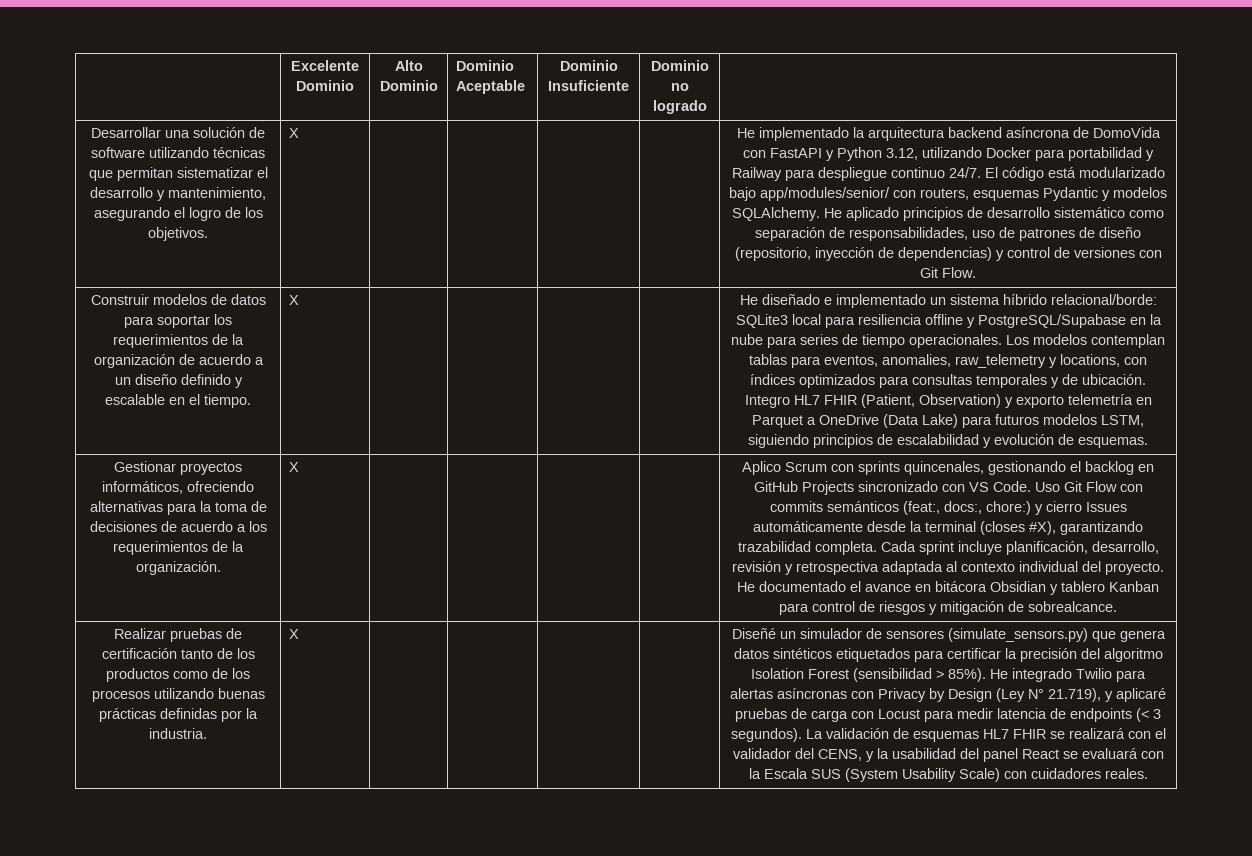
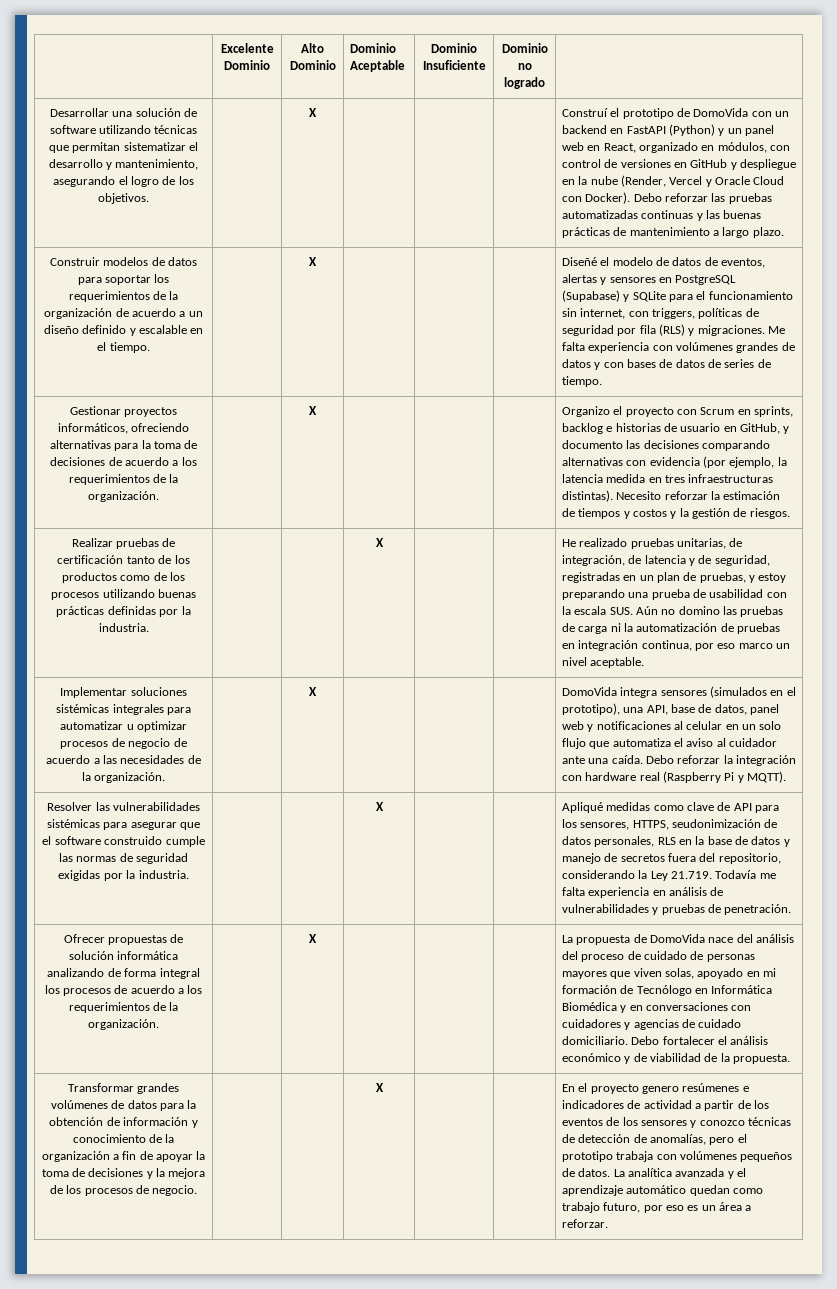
- X | | | | | He implementado la arquitectura backend asíncrona de DomoVida con FastAPI y Python 3.12, utilizando Docker para portabilidad y Railway para despliegue continuo 24/7. El código está modularizado bajo app/modules/senior/ con routers, esquemas Pydantic y modelos SQLAlchemy. He aplicado principios de desarrollo sistemático como separación de responsabilidades, uso de patrones de diseño (repositorio, inyección de dependencias) y control de versiones con Git Flow.
+ X | | | | Construí el prototipo de DomoVida con un backend en FastAPI (Python) y un panel web en React, organizado en módulos, con control de versiones en GitHub y despliegue en la nube (Render, Vercel y Oracle Cloud con Docker). Debo reforzar las pruebas automatizadas continuas y las buenas prácticas de mantenimiento a largo plazo.
- X | | | | | He diseñado e implementado un sistema híbrido relacional/borde: SQLite3 local para resiliencia offline y PostgreSQL/Supabase en la nube para series de tiempo operacionales. Los modelos contemplan tablas para eventos, anomalies, raw_telemetry y locations, con índices optimizados para consultas temporales y de ubicación. Integro HL7 FHIR (Patient, Observation) y exporto telemetría en Parquet a OneDrive (Data Lake) para futuros modelos LSTM, siguiendo principios de escalabilidad y evolución de esquemas.
+ X | | | | Diseñé el modelo de datos de eventos, alertas y sensores en PostgreSQL (Supabase) y SQLite para el funcionamiento sin internet, con triggers, políticas de seguridad por fila (RLS) y migraciones. Me falta experiencia con volúmenes grandes de datos y con bases de datos de series de tiempo.
- X | | | | | Aplico Scrum con sprints quincenales, gestionando el backlog en GitHub Projects sincronizado con VS Code. Uso Git Flow con commits semánticos (feat:, docs:, chore:) y cierro Issues automáticamente desde la terminal (closes #X), garantizando trazabilidad completa. Cada sprint incluye planificación, desarrollo, revisión y retrospectiva adaptada al contexto individual del proyecto. He documentado el avance en bitácora Obsidian y tablero Kanban para control de riesgos y mitigación de sobrealcance.
+ X | | | | Organizo el proyecto con Scrum en sprints, backlog e historias de usuario en GitHub, y documento las decisiones comparando alternativas con evidencia (por ejemplo, la latencia medida en tres infraestructuras distintas). Necesito reforzar la estimación de tiempos y costos y la gestión de riesgos.
- X | | | | | Diseñé un simulador de sensores (simulate_sensors.py) que genera datos sintéticos etiquetados para certificar la precisión del algoritmo Isolation Forest (sensibilidad > 85%). He integrado Twilio para alertas asíncronas con Privacy by Design (Ley N° 21.719), y aplicaré pruebas de carga con Locust para medir latencia de endpoints (< 3 segundos). La validación de esquemas HL7 FHIR se realizará con el validador del CENS, y la usabilidad del panel React se evaluará con la Escala SUS (System Usability Scale) con cuidadores reales.
+ X | | | He realizado pruebas unitarias, de integración, de latencia y de seguridad, registradas en un plan de pruebas, y estoy preparando una prueba de usabilidad con la escala SUS. Aún no domino las pruebas de carga ni la automatización de pruebas en integración continua, por eso marco un nivel aceptable.
+ Implementar soluciones sistémicas integrales para automatizar u optimizar procesos de negocio de acuerdo a las necesidades de la organización. | | X | | | | DomoVida integra sensores (simulados en el prototipo), una API, base de datos, panel web y notificaciones al celular en un solo flujo que automatiza el aviso al cuidador ante una caída. Debo reforzar la integración con hardware real (Raspberry Pi y MQTT).
+ Resolver las vulnerabilidades sistémicas para asegurar que el software construido cumple las normas de seguridad exigidas por la industria. | | | X | | | Apliqué medidas como clave de API para los sensores, HTTPS, seudonimización de datos personales, RLS en la base de datos y manejo de secretos fuera del repositorio, considerando la Ley 21.719. Todavía me falta experiencia en análisis de vulnerabilidades y pruebas de penetración.
+ Ofrecer propuestas de solución informática analizando de forma integral los procesos de acuerdo a los requerimientos de la organización. | | X | | | | La propuesta de DomoVida nace del análisis del proceso de cuidado de personas mayores que viven solas, apoyado en mi formación de Tecnólogo en Informática Biomédica y en conversaciones con cuidadores y agencias de cuidado domiciliario. Debo fortalecer el análisis económico y de viabilidad de la propuesta.
+ Transformar grandes volúmenes de datos para la obtención de información y conocimiento de la organización a fin de apoyar la toma de decisiones y la mejora de los procesos de negocio. | | | X | | | En el proyecto genero resúmenes e indicadores de actividad a partir de los eventos de los sensores y conozco técnicas de detección de anomalías, pero el prototipo trabaja con volúmenes pequeños de datos. La analítica avanzada y el aprendizaje automático quedan como trabajo futuro, por eso es un área a reforzar.

